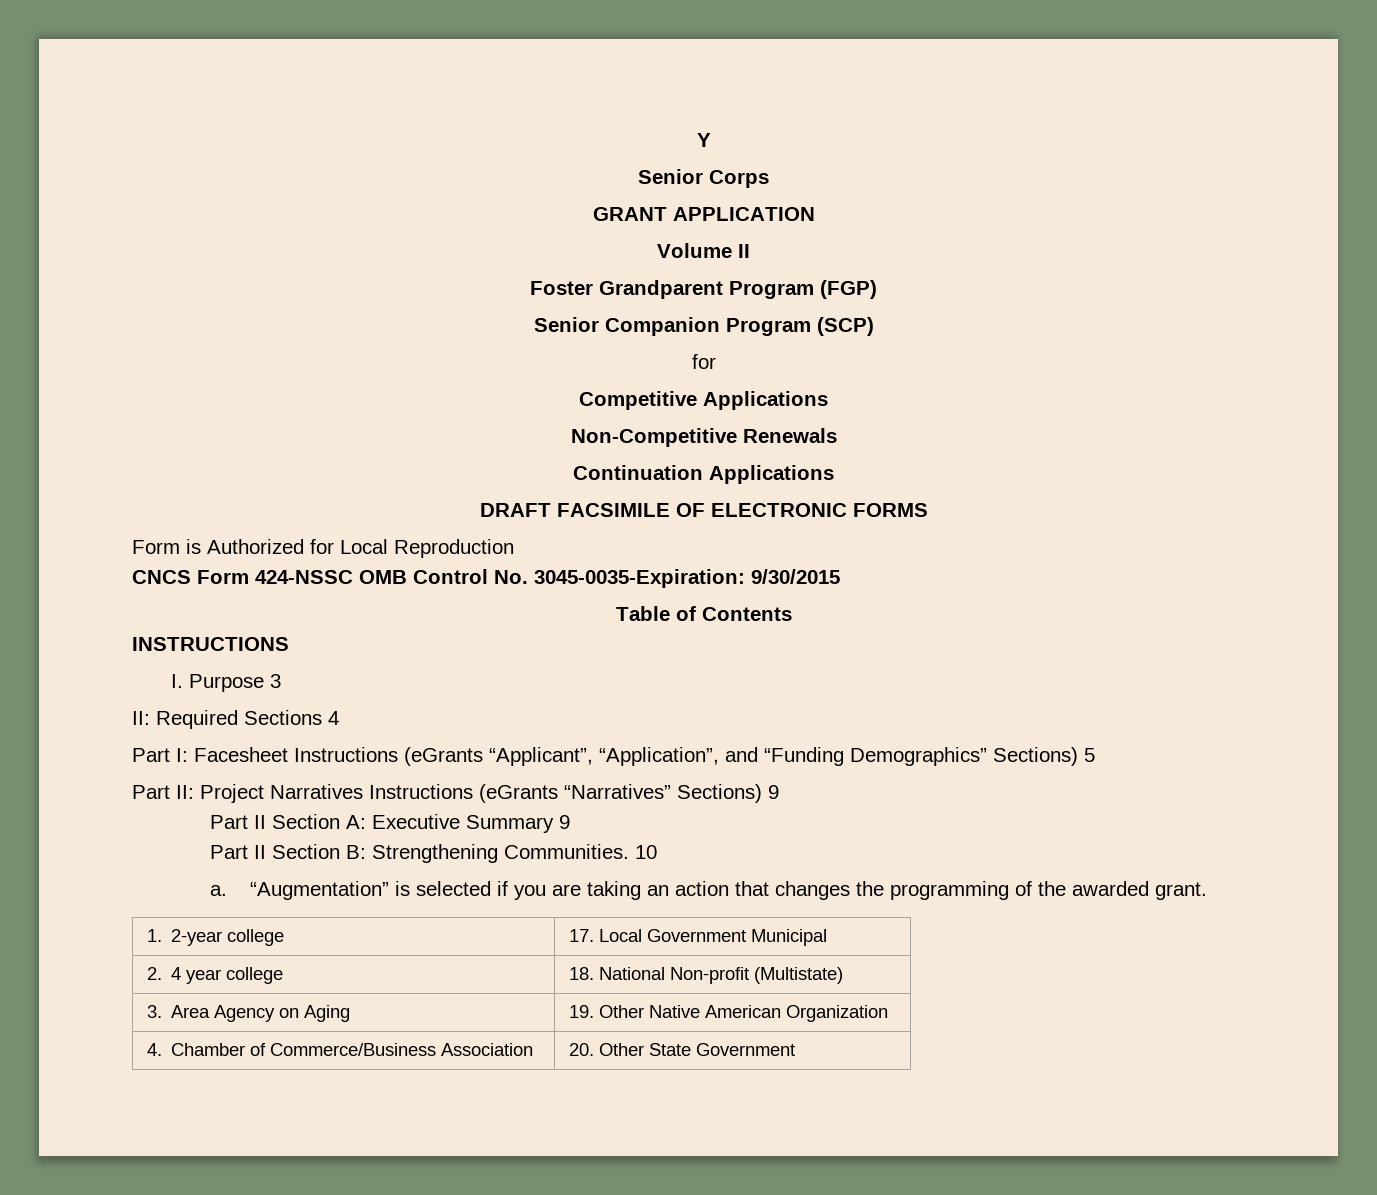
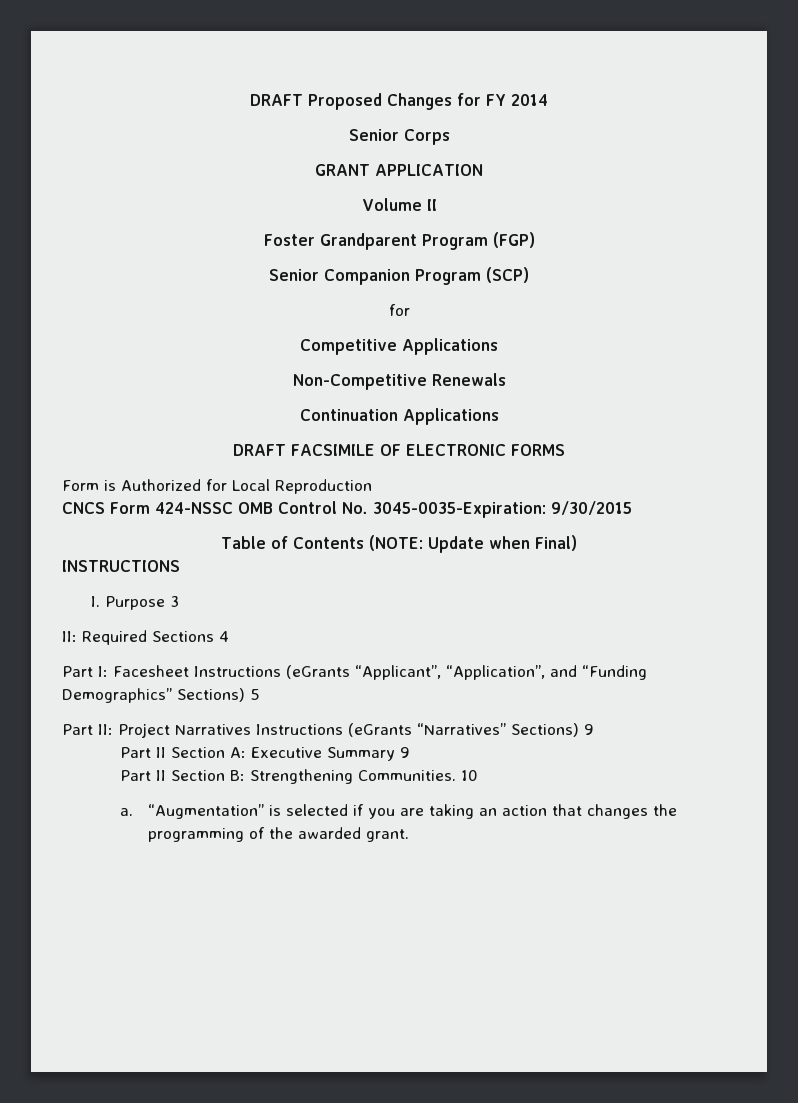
- Y
+ DRAFT Proposed Changes for FY 2014
- Table of Contents
+ Table of Contents (NOTE: Update when Final)
- 1. 2-year college | 17. Local Government Municipal
- 2. 4 year college | 18. National Non-profit (Multistate)
- 3. Area Agency on Aging | 19. Other Native American Organization
- 4. Chamber of Commerce/Business Association | 20. Other State Government

